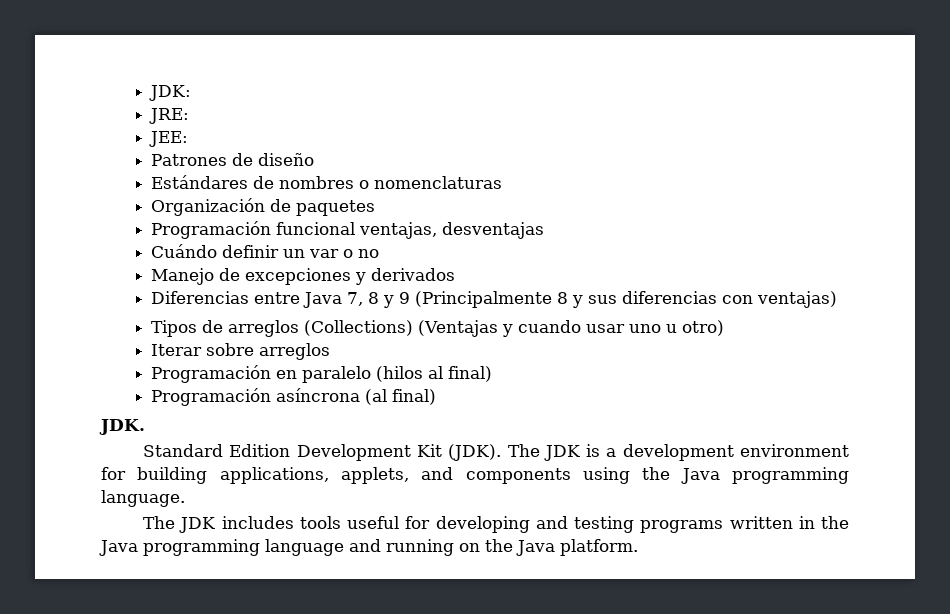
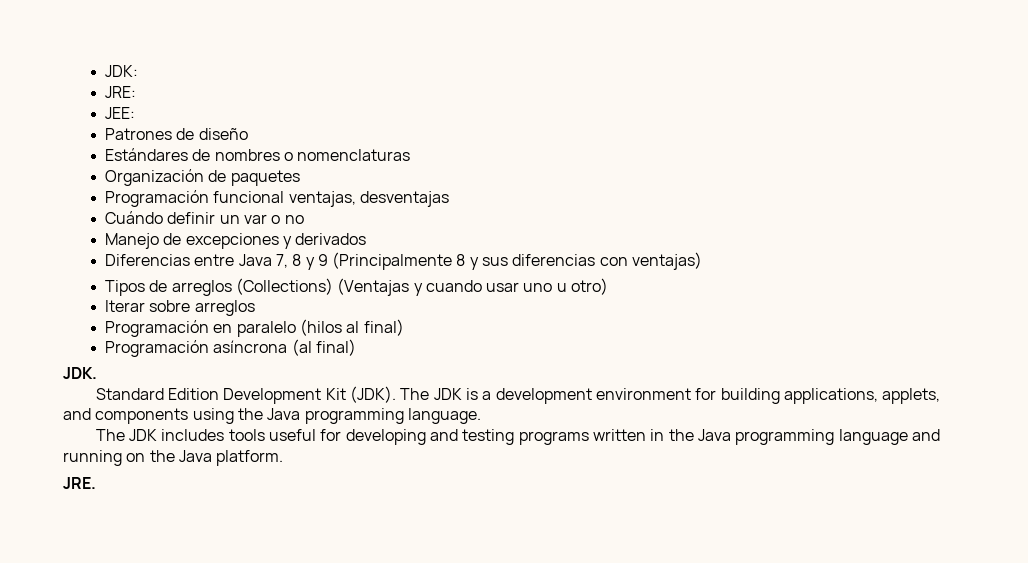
+ JRE.

